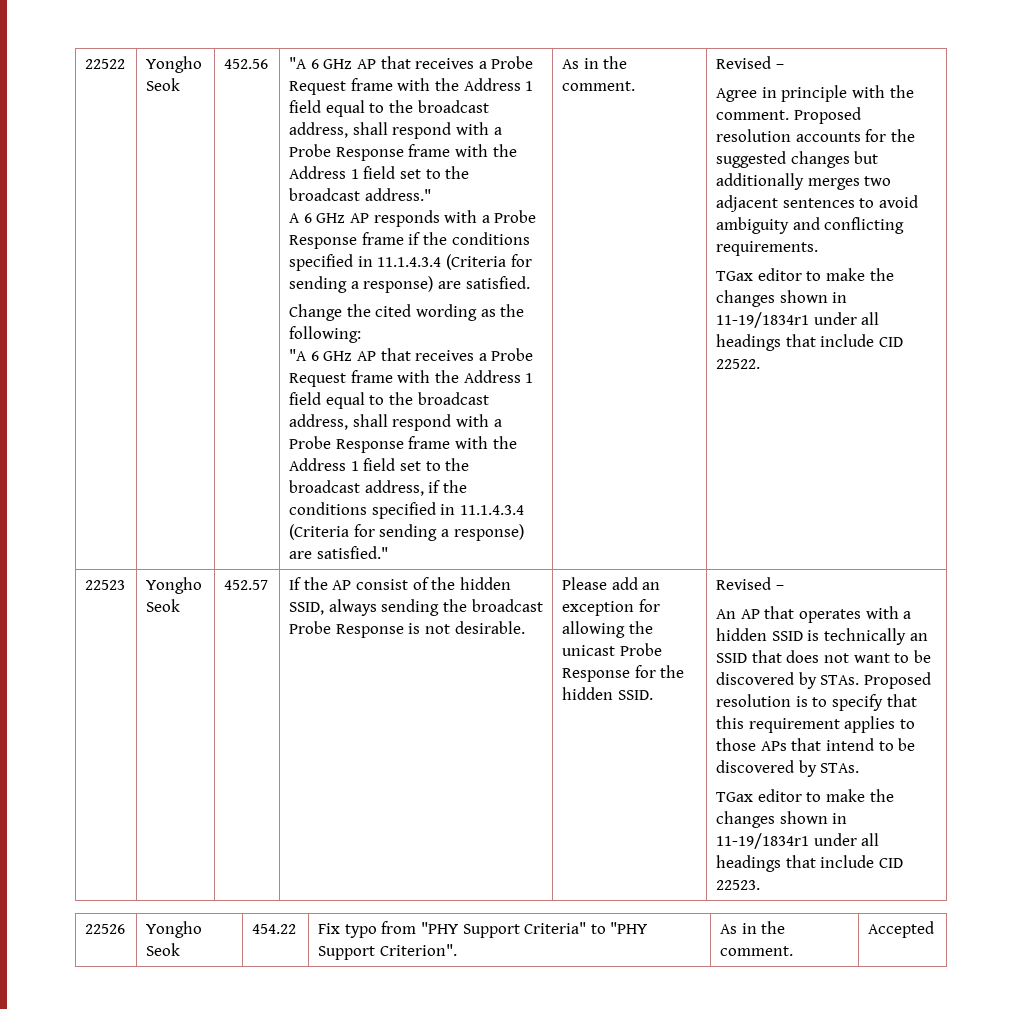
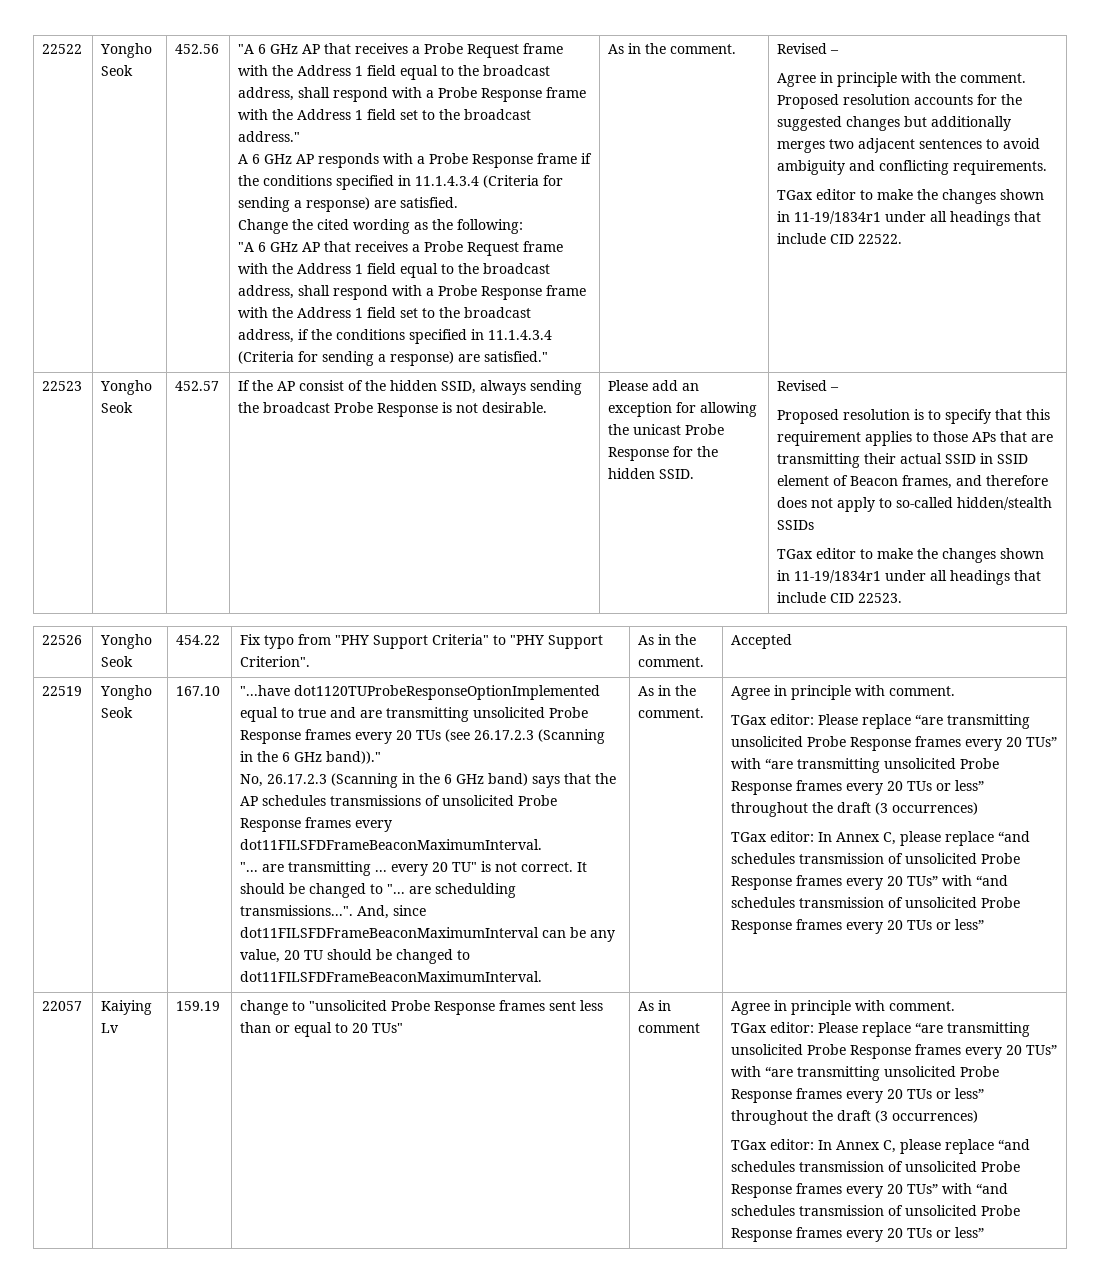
- An AP that operates with a hidden SSID is technically an SSID that does not want to be discovered by STAs. Proposed resolution is to specify that this requirement applies to those APs that intend to be discovered by STAs.
+ Proposed resolution is to specify that this requirement applies to those APs that are transmitting their actual SSID in SSID element of Beacon frames, and therefore does not apply to so-called hidden/stealth SSIDs
+ 22519 | Yongho Seok | 167.10 | "...have dot1120TUProbeResponseOptionImplemented equal to true and are transmitting unsolicited Probe Response frames every 20 TUs (see 26.17.2.3 (Scanning in the 6 GHz band))."
+ No, 26.17.2.3 (Scanning in the 6 GHz band) says that the AP schedules transmissions of unsolicited Probe Response frames every dot11FILSFDFrameBeaconMaximumInterval.
+ "... are transmitting ... every 20 TU" is not correct. It should be changed to "... are schedulding transmissions...". And, since dot11FILSFDFrameBeaconMaximumInterval can be any value, 20 TU should be changed to dot11FILSFDFrameBeaconMaximumInterval. | As in the comment. | Agree in principle with comment.
+ TGax editor: Please replace “are transmitting unsolicited Probe Response frames every 20 TUs” with “are transmitting unsolicited Probe Response frames every 20 TUs or less” throughout the draft (3 occurrences)
+ TGax editor: In Annex C, please replace “and schedules transmission of unsolicited Probe Response frames every 20 TUs” with “and schedules transmission of unsolicited Probe Response frames every 20 TUs or less”
+ 22057 | Kaiying Lv | 159.19 | change to "unsolicited Probe Response frames sent less than or equal to 20 TUs" | As in comment | Agree in principle with comment.
+ TGax editor: Please replace “are transmitting unsolicited Probe Response frames every 20 TUs” with “are transmitting unsolicited Probe Response frames every 20 TUs or less” throughout the draft (3 occurrences)
+ TGax editor: In Annex C, please replace “and schedules transmission of unsolicited Probe Response frames every 20 TUs” with “and schedules transmission of unsolicited Probe Response frames every 20 TUs or less”

